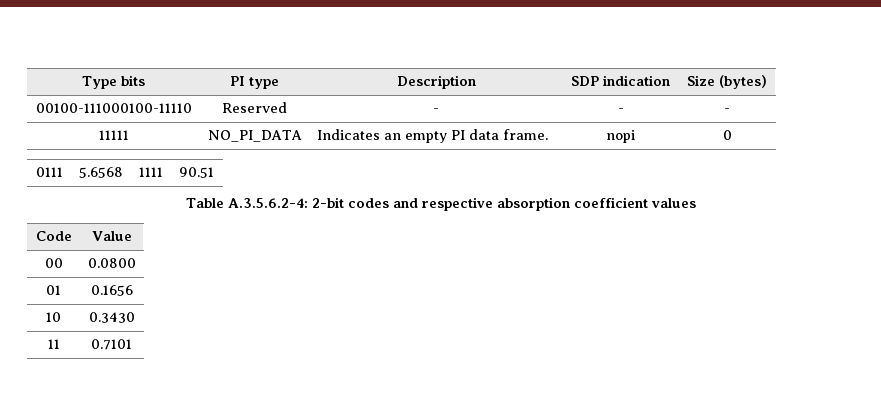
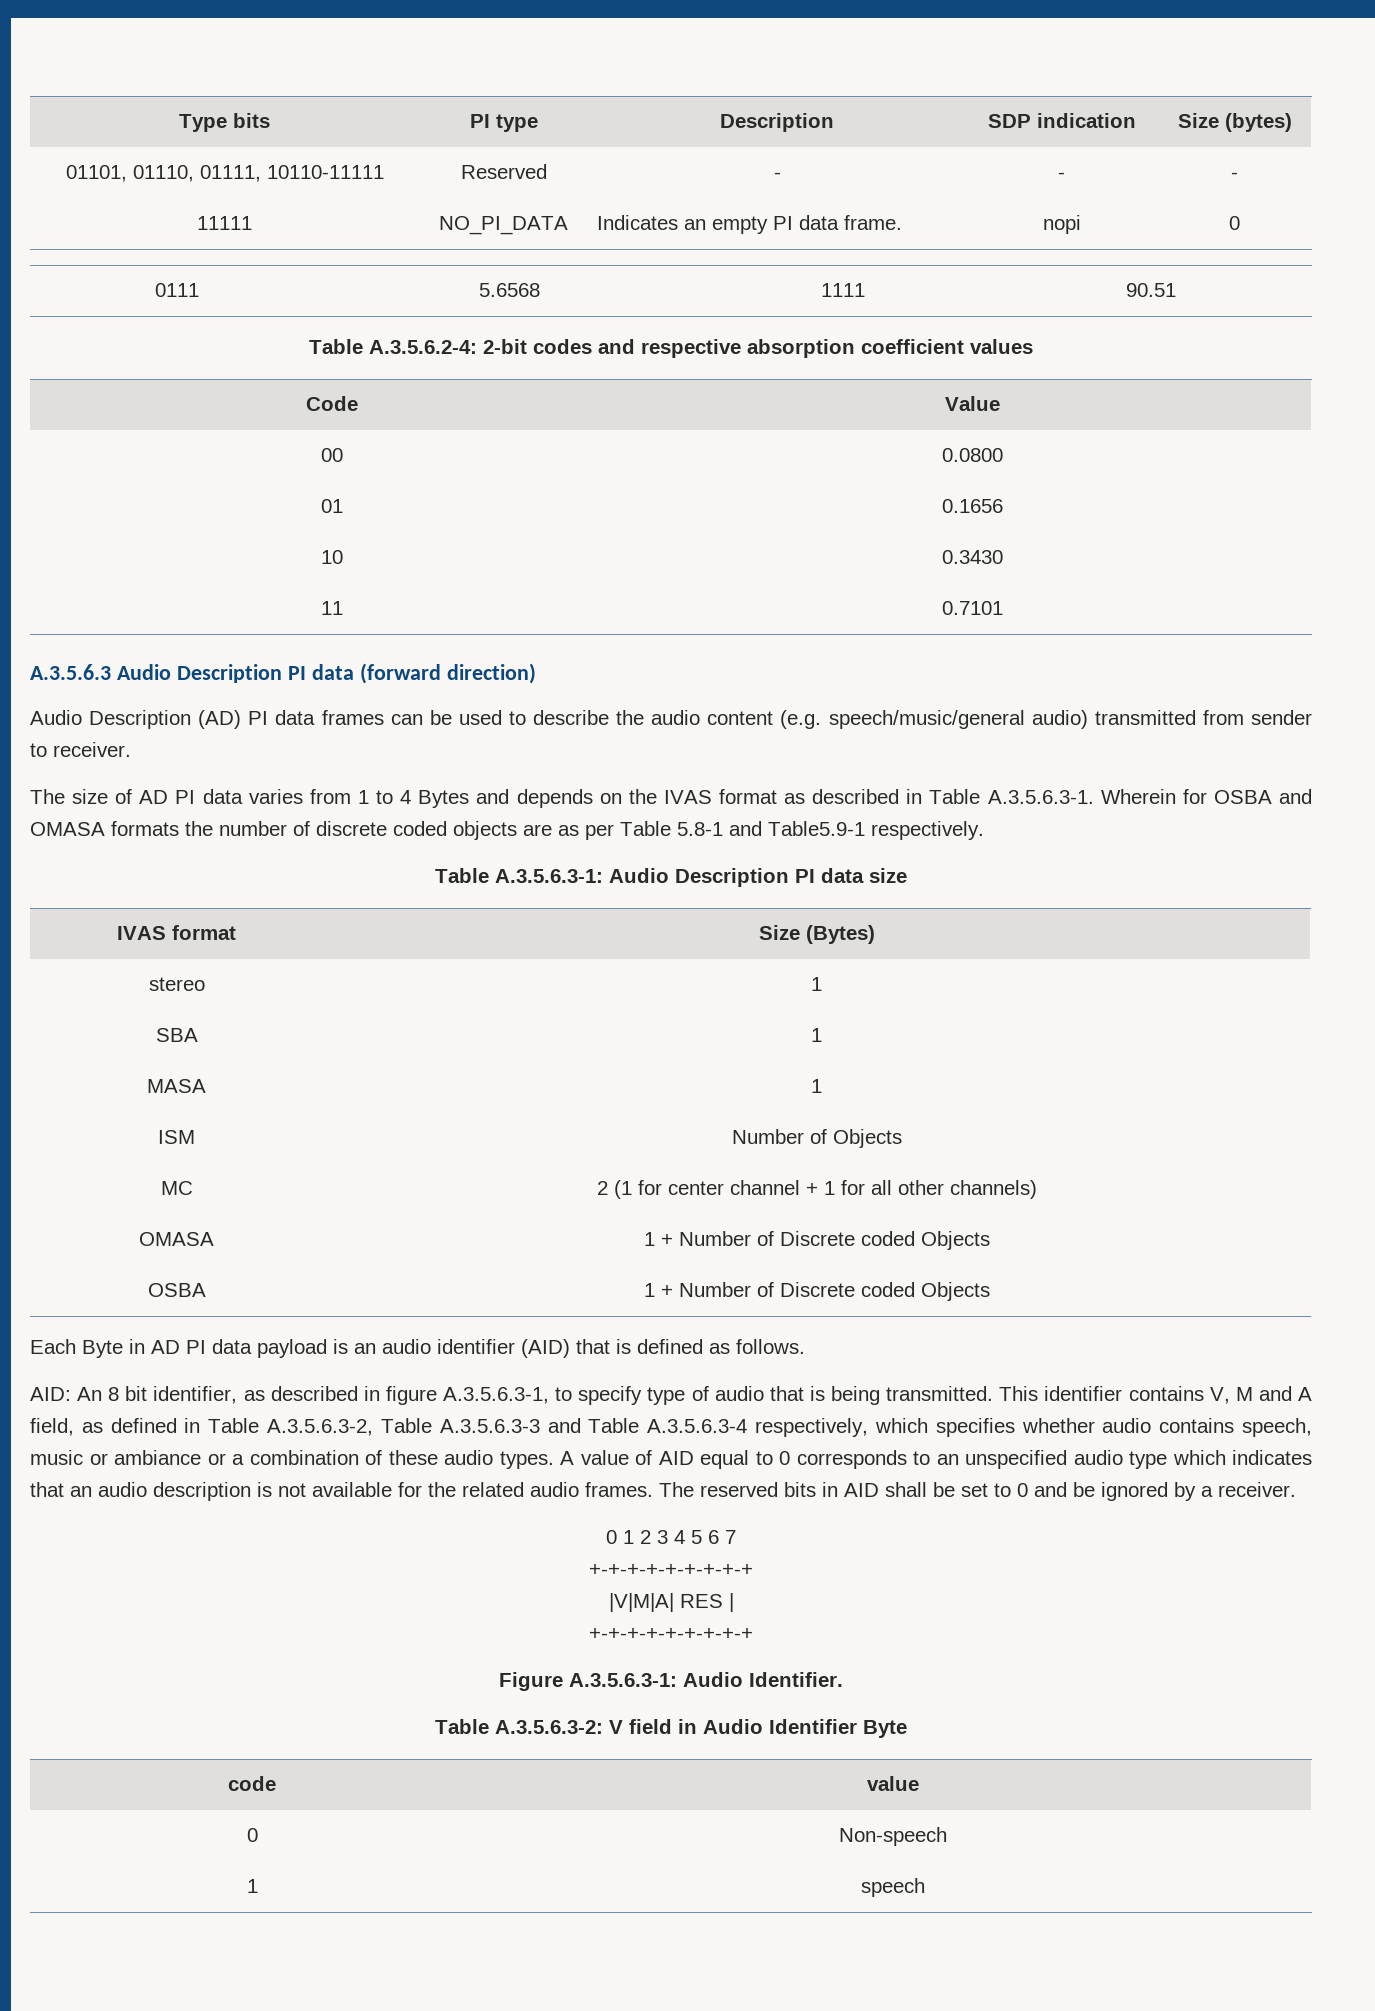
- 00100-111000100-11110 | Reserved | - | - | -
+ 01101, 01110, 01111, 10110-11111 | Reserved | - | - | -
+ A.3.5.6.3 Audio Description PI data (forward direction)
+ Audio Description (AD) PI data frames can be used to describe the audio content (e.g. speech/music/general audio) transmitted from sender to receiver.
+ The size of AD PI data varies from 1 to 4 Bytes and depends on the IVAS format as described in Table A.3.5.6.3-1. Wherein for OSBA and OMASA formats the number of discrete coded objects are as per Table 5.8-1 and Table5.9-1 respectively.
+ Table A.3.5.6.3-1: Audio Description PI data size
+ IVAS format | Size (Bytes)
+ stereo | 1
+ SBA | 1
+ MASA | 1
+ ISM | Number of Objects
+ MC | 2 (1 for center channel + 1 for all other channels)
+ OMASA | 1 + Number of Discrete coded Objects
+ OSBA | 1 + Number of Discrete coded Objects
+ Each Byte in AD PI data payload is an audio identifier (AID) that is defined as follows.
+ AID: An 8 bit identifier, as described in figure A.3.5.6.3-1, to specify type of audio that is being transmitted. This identifier contains V, M and A field, as defined in Table A.3.5.6.3-2, Table A.3.5.6.3-3 and Table A.3.5.6.3-4 respectively, which specifies whether audio contains speech, music or ambiance or a combination of these audio types. A value of AID equal to 0 corresponds to an unspecified audio type which indicates that an audio description is not available for the related audio frames. The reserved bits in AID shall be set to 0 and be ignored by a receiver.
+ 0 1 2 3 4 5 6 7
+ +-+-+-+-+-+-+-+-+
+ |V|M|A| RES |
+ +-+-+-+-+-+-+-+-+
+ Figure A.3.5.6.3-1: Audio Identifier.
+ Table A.3.5.6.3-2: V field in Audio Identifier Byte
+ code | value
+ 0 | Non-speech
+ 1 | speech

